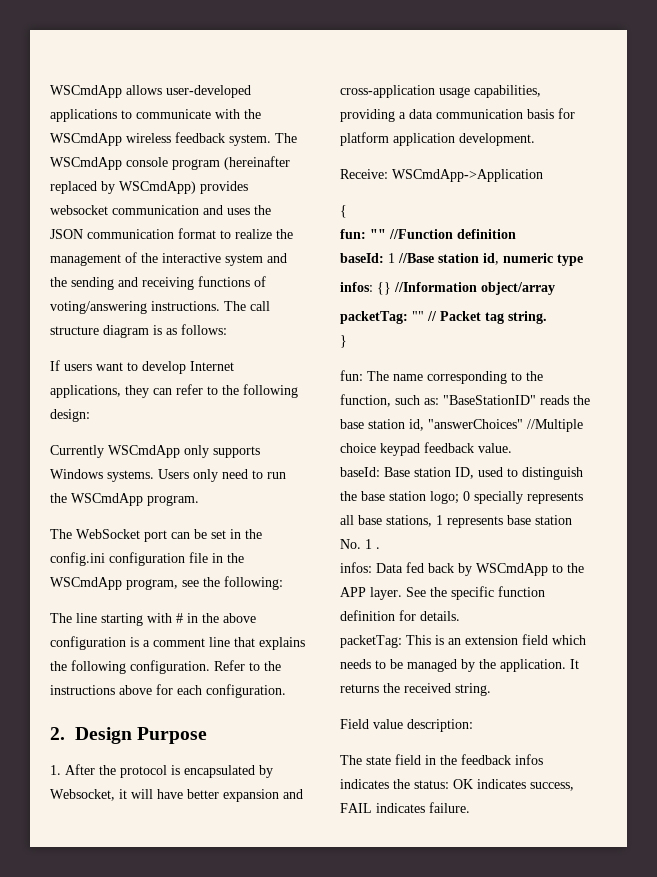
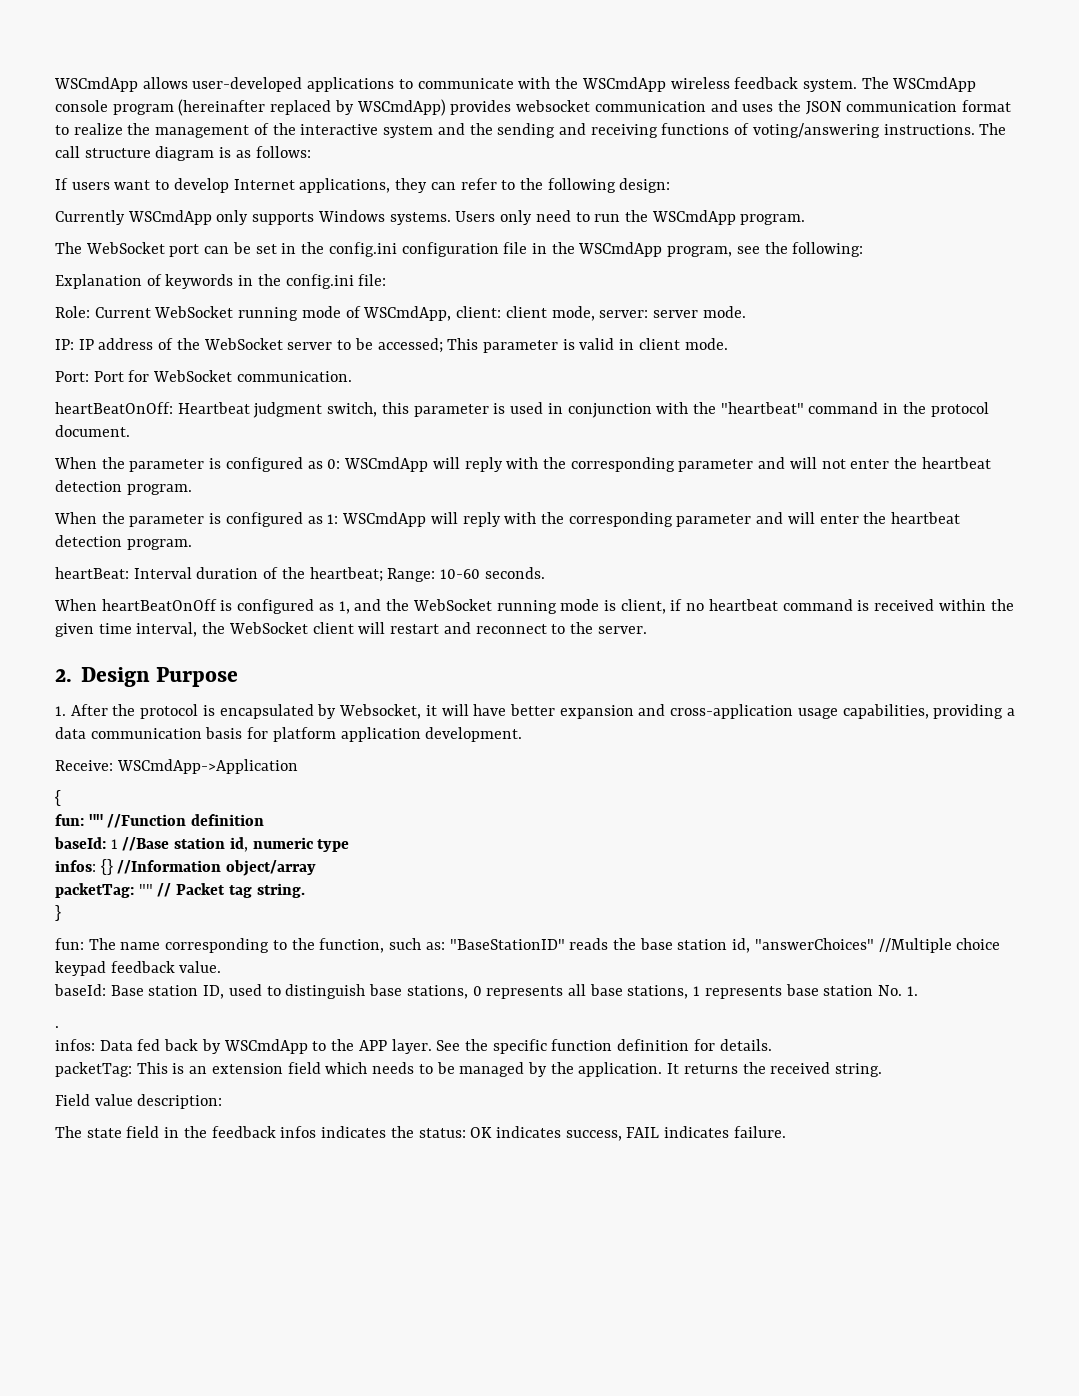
- The line starting with # in the above configuration is a comment line that explains the following configuration. Refer to the instructions above for each configuration.
+ Explanation of keywords in the config.ini file:
+ Role: Current WebSocket running mode of WSCmdApp, client: client mode, server: server mode.
+ IP: IP address of the WebSocket server to be accessed; This parameter is valid in client mode.
+ Port: Port for WebSocket communication.
+ heartBeatOnOff: Heartbeat judgment switch, this parameter is used in conjunction with the "heartbeat" command in the protocol document.
+ When the parameter is configured as 0: WSCmdApp will reply with the corresponding parameter and will not enter the heartbeat detection program.
+ When the parameter is configured as 1: WSCmdApp will reply with the corresponding parameter and will enter the heartbeat detection program.
+ heartBeat: Interval duration of the heartbeat; Range: 10-60 seconds.
+ When heartBeatOnOff is configured as 1, and the WebSocket running mode is client, if no heartbeat command is received within the given time interval, the WebSocket client will restart and reconnect to the server.
- baseId: Base station ID, used to distinguish the base station logo; 0 specially represents all base stations, 1 represents base station No. 1 .
+ baseId: Base station ID, used to distinguish base stations, 0 represents all base stations, 1 represents base station No. 1.
+ .

